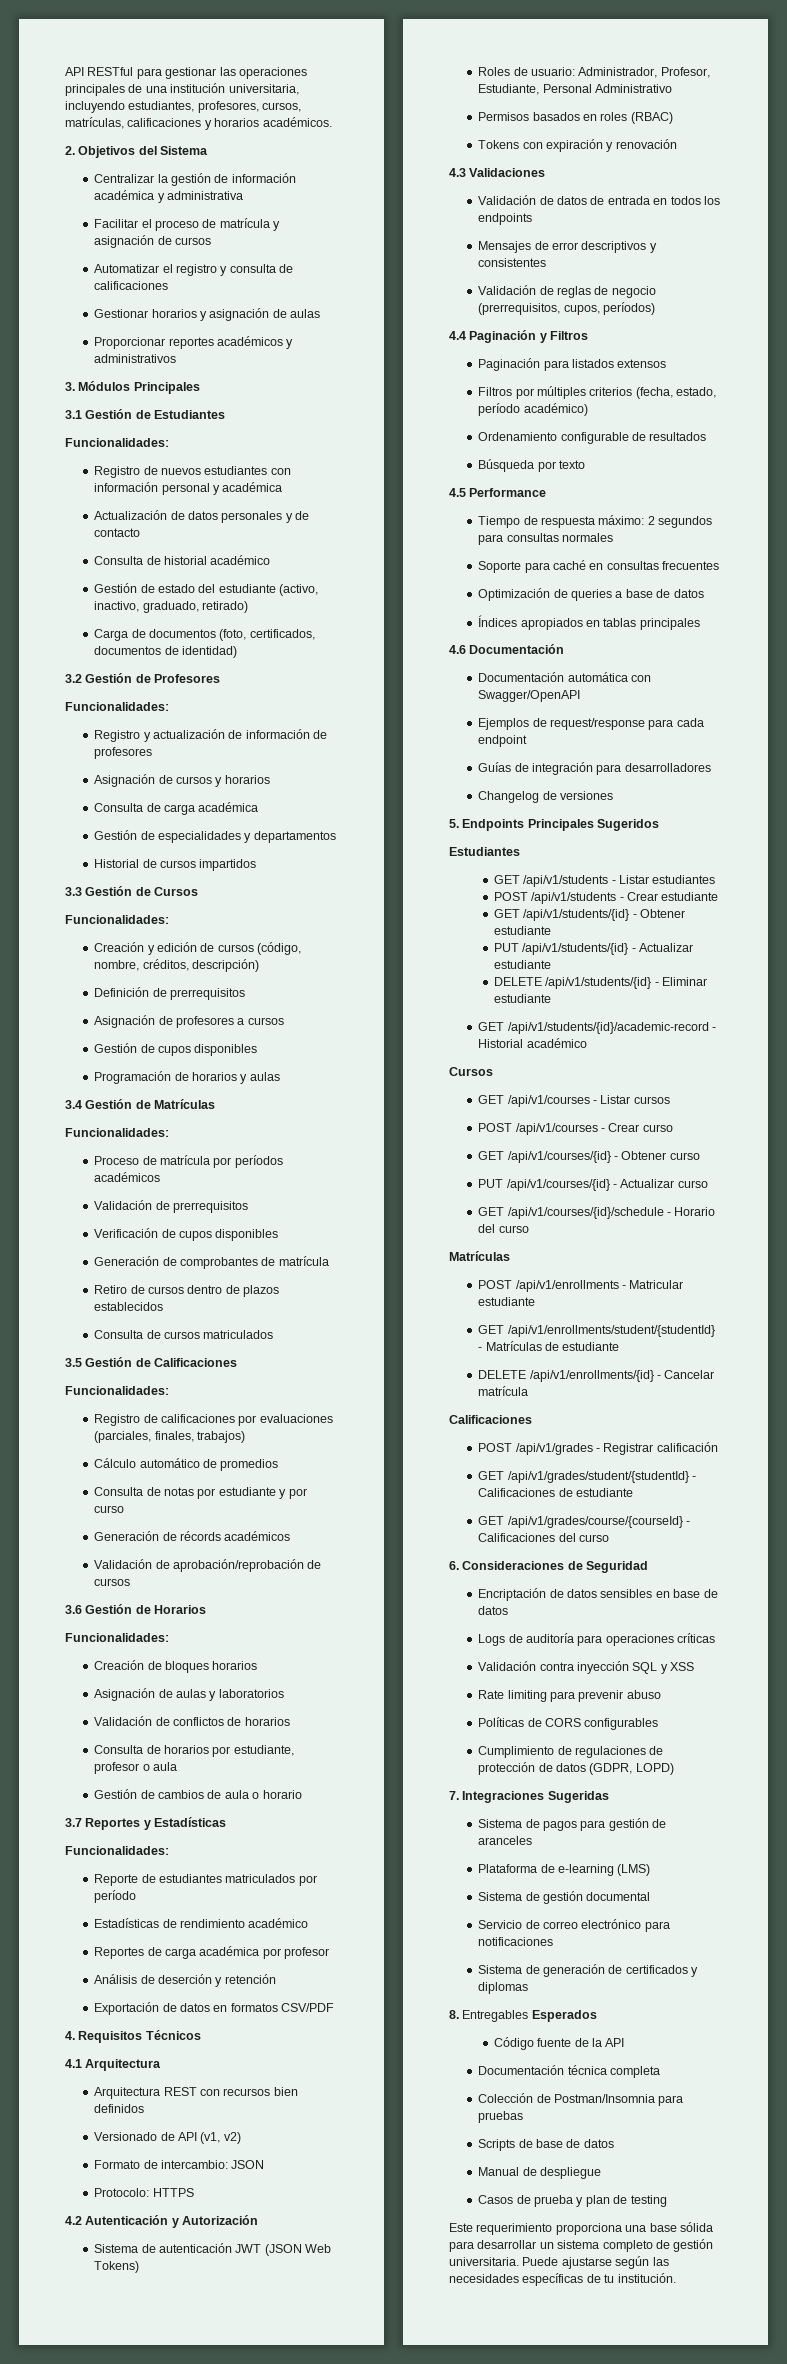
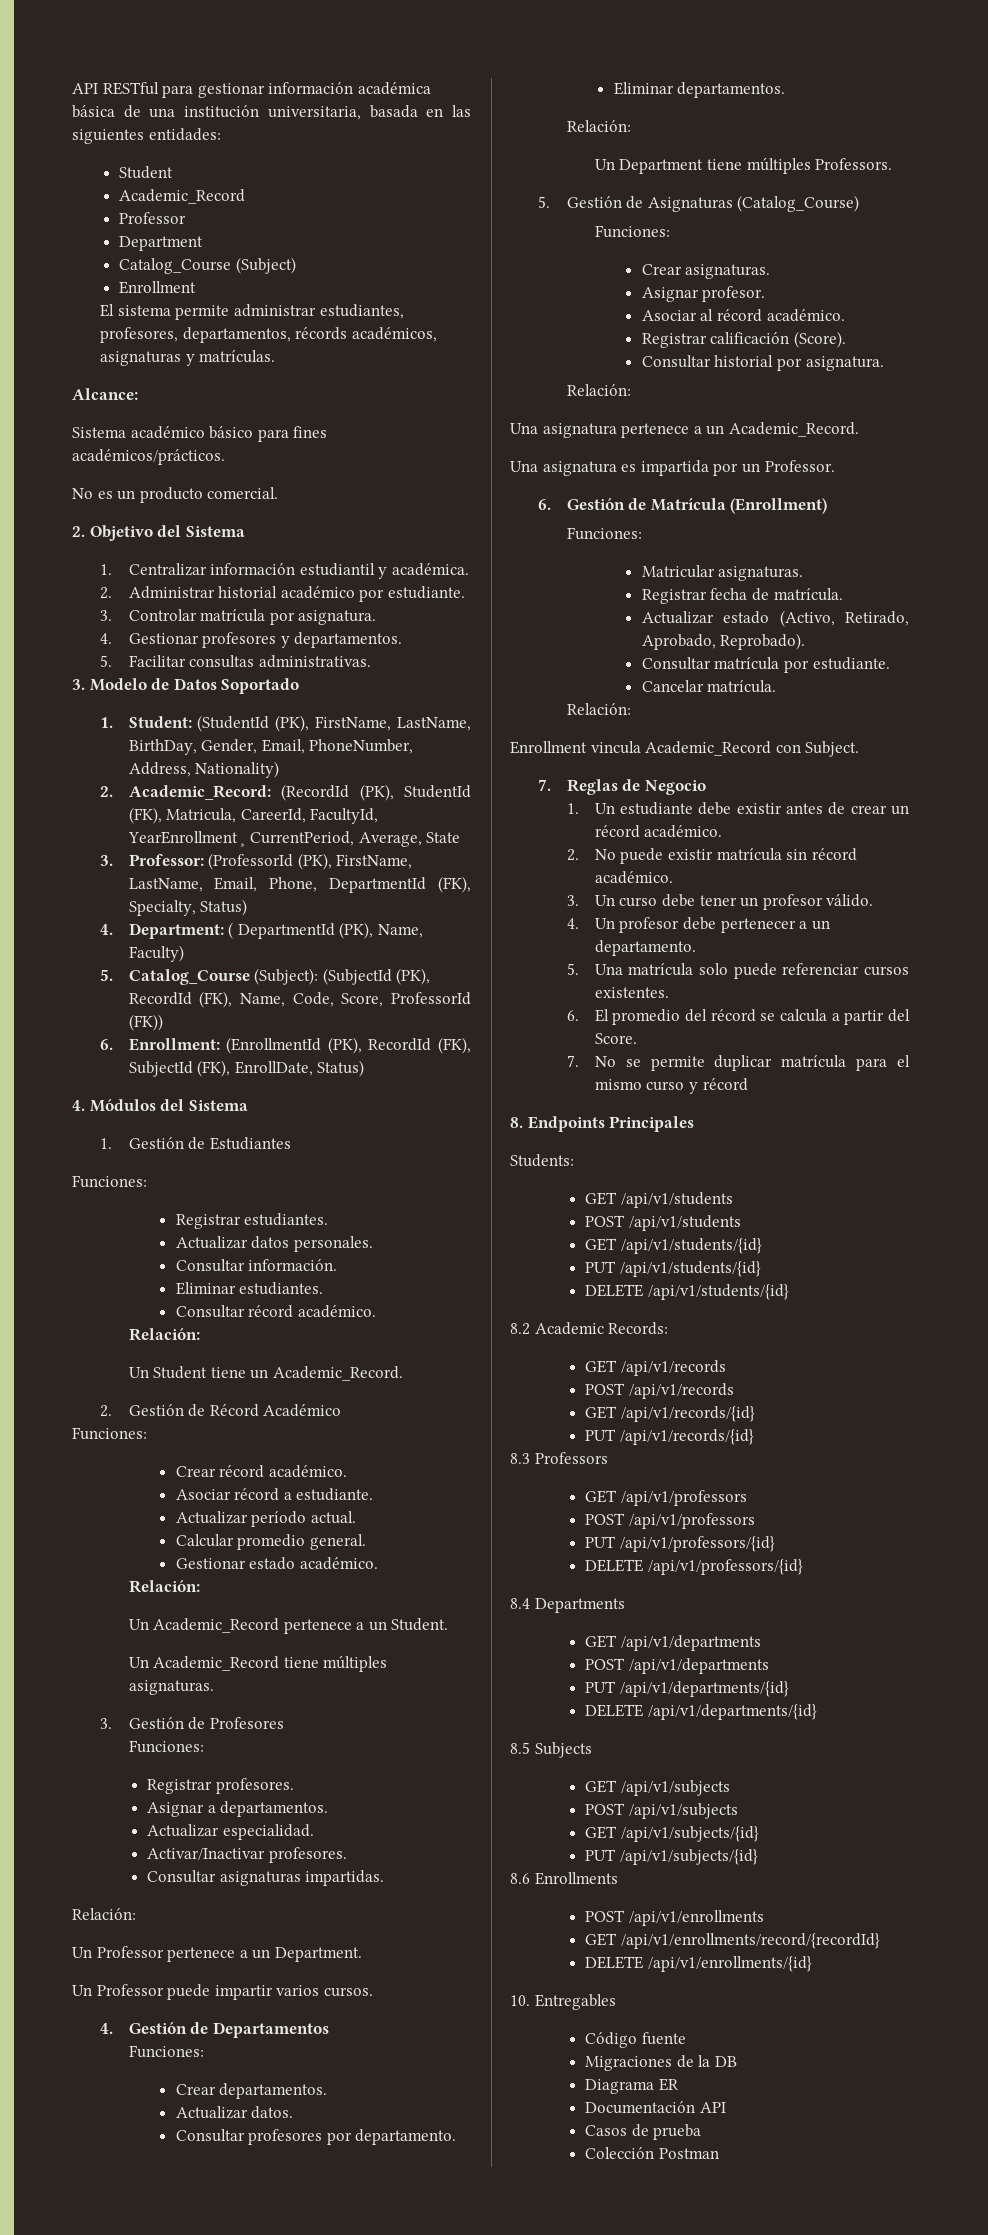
- API RESTful para gestionar las operaciones principales de una institución universitaria, incluyendo estudiantes, profesores, cursos, matrículas, calificaciones y horarios académicos.
- 2. Objetivos del Sistema
- Centralizar la gestión de información académica y administrativa
- Facilitar el proceso de matrícula y asignación de cursos
- Automatizar el registro y consulta de calificaciones
- Gestionar horarios y asignación de aulas
- Proporcionar reportes académicos y administrativos
- 3. Módulos Principales
- 3.1 Gestión de Estudiantes
- Funcionalidades:
- Registro de nuevos estudiantes con información personal y académica
- Actualización de datos personales y de contacto
- Consulta de historial académico
- Gestión de estado del estudiante (activo, inactivo, graduado, retirado)
- Carga de documentos (foto, certificados, documentos de identidad)
- 3.2 Gestión de Profesores
- Funcionalidades:
- Registro y actualización de información de profesores
- Asignación de cursos y horarios
- Consulta de carga académica
- Gestión de especialidades y departamentos
- Historial de cursos impartidos
- 3.3 Gestión de Cursos
- Funcionalidades:
- Creación y edición de cursos (código, nombre, créditos, descripción)
- Definición de prerrequisitos
- Asignación de profesores a cursos
- Gestión de cupos disponibles
- Programación de horarios y aulas
- 3.4 Gestión de Matrículas
- Funcionalidades:
- Proceso de matrícula por períodos académicos
- Validación de prerrequisitos
- Verificación de cupos disponibles
- Generación de comprobantes de matrícula
- Retiro de cursos dentro de plazos establecidos
- Consulta de cursos matriculados
- 3.5 Gestión de Calificaciones
- Funcionalidades:
- Registro de calificaciones por evaluaciones (parciales, finales, trabajos)
- Cálculo automático de promedios
- Consulta de notas por estudiante y por curso
- Generación de récords académicos
- Validación de aprobación/reprobación de cursos
- 3.6 Gestión de Horarios
- Funcionalidades:
- Creación de bloques horarios
- Asignación de aulas y laboratorios
- Validación de conflictos de horarios
- Consulta de horarios por estudiante, profesor o aula
- Gestión de cambios de aula o horario
- 3.7 Reportes y Estadísticas
- Funcionalidades:
- Reporte de estudiantes matriculados por período
- Estadísticas de rendimiento académico
- Reportes de carga académica por profesor
- Análisis de deserción y retención
- Exportación de datos en formatos CSV/PDF
- 4. Requisitos Técnicos
- 4.1 Arquitectura
- Arquitectura REST con recursos bien definidos
- Versionado de API (v1, v2)
- Formato de intercambio: JSON
- Protocolo: HTTPS
- 4.2 Autenticación y Autorización
- Sistema de autenticación JWT (JSON Web Tokens)
- Roles de usuario: Administrador, Profesor, Estudiante, Personal Administrativo
- Permisos basados en roles (RBAC)
- Tokens con expiración y renovación
- 4.3 Validaciones
- Validación de datos de entrada en todos los endpoints
- Mensajes de error descriptivos y consistentes
- Validación de reglas de negocio (prerrequisitos, cupos, períodos)
- 4.4 Paginación y Filtros
- Paginación para listados extensos
- Filtros por múltiples criterios (fecha, estado, período académico)
- Ordenamiento configurable de resultados
- Búsqueda por texto
- 4.5 Performance
- Tiempo de respuesta máximo: 2 segundos para consultas normales
- Soporte para caché en consultas frecuentes
- Optimización de queries a base de datos
- Índices apropiados en tablas principales
- 4.6 Documentación
- Documentación automática con Swagger/OpenAPI
- Ejemplos de request/response para cada endpoint
- Guías de integración para desarrolladores
- Changelog de versiones
- 5. Endpoints Principales Sugeridos
- Estudiantes
+ API RESTful para gestionar información académica básica de una institución universitaria, basada en las siguientes entidades:
+ Student
+ Academic_Record
+ Professor
+ Department
+ Catalog_Course (Subject)
+ Enrollment
+ El sistema permite administrar estudiantes, profesores, departamentos, récords académicos, asignaturas y matrículas.
+ Alcance:
+ Sistema académico básico para fines académicos/prácticos.
+ No es un producto comercial.
+ 2. Objetivo del Sistema
+ 1. Centralizar información estudiantil y académica.
+ 2. Administrar historial académico por estudiante.
+ 3. Controlar matrícula por asignatura.
+ 4. Gestionar profesores y departamentos.
+ 5. Facilitar consultas administrativas.
+ 3. Modelo de Datos Soportado
+ 1. Student: (StudentId (PK), FirstName, LastName, BirthDay, Gender, Email, PhoneNumber, Address, Nationality)
+ 2. Academic_Record: (RecordId (PK), StudentId (FK), Matricula, CareerId, FacultyId, YearEnrollment¸ CurrentPeriod, Average, State
+ 3. Professor: (ProfessorId (PK), FirstName, LastName, Email, Phone, DepartmentId (FK), Specialty, Status)
+ 4. Department: ( DepartmentId (PK), Name, Faculty)
+ 5. Catalog_Course (Subject): (SubjectId (PK), RecordId (FK), Name, Code, Score, ProfessorId (FK))
+ 6. Enrollment: (EnrollmentId (PK), RecordId (FK), SubjectId (FK), EnrollDate, Status)
+ 4. Módulos del Sistema
+ 1. Gestión de Estudiantes
+ Funciones:
+ Registrar estudiantes.
+ Actualizar datos personales.
+ Consultar información.
+ Eliminar estudiantes.
+ Consultar récord académico.
+ Relación:
+ Un Student tiene un Academic_Record.
+ 2. Gestión de Récord Académico
+ Funciones:
+ Crear récord académico.
+ Asociar récord a estudiante.
+ Actualizar período actual.
+ Calcular promedio general.
+ Gestionar estado académico.
+ Relación:
+ Un Academic_Record pertenece a un Student.
+ Un Academic_Record tiene múltiples asignaturas.
+ 3. Gestión de Profesores
+ Funciones:
+ Registrar profesores.
+ Asignar a departamentos.
+ Actualizar especialidad.
+ Activar/Inactivar profesores.
+ Consultar asignaturas impartidas.
+ Relación:
+ Un Professor pertenece a un Department.
+ Un Professor puede impartir varios cursos.
+ 4. Gestión de Departamentos
+ Funciones:
+ Crear departamentos.
+ Actualizar datos.
+ Consultar profesores por departamento.
+ Eliminar departamentos.
+ Relación:
+ Un Department tiene múltiples Professors.
+ 5. Gestión de Asignaturas (Catalog_Course)
+ Funciones:
+ Crear asignaturas.
+ Asignar profesor.
+ Asociar al récord académico.
+ Registrar calificación (Score).
+ Consultar historial por asignatura.
+ Relación:
+ Una asignatura pertenece a un Academic_Record.
+ Una asignatura es impartida por un Professor.
+ 6. Gestión de Matrícula (Enrollment)
+ Funciones:
+ Matricular asignaturas.
+ Registrar fecha de matrícula.
+ Actualizar estado (Activo, Retirado, Aprobado, Reprobado).
+ Consultar matrícula por estudiante.
+ Cancelar matrícula.
+ Relación:
+ Enrollment vincula Academic_Record con Subject.
+ 7. Reglas de Negocio
+ 1. Un estudiante debe existir antes de crear un récord académico.
+ 2. No puede existir matrícula sin récord académico.
+ 3. Un curso debe tener un profesor válido.
+ 4. Un profesor debe pertenecer a un departamento.
+ 5. Una matrícula solo puede referenciar cursos existentes.
+ 6. El promedio del récord se calcula a partir del Score.
+ 7. No se permite duplicar matrícula para el mismo curso y récord
+ 8. Endpoints Principales
+ Students:
- GET /api/v1/students - Listar estudiantes
+ GET /api/v1/students
- POST /api/v1/students - Crear estudiante
+ POST /api/v1/students
- GET /api/v1/students/{id} - Obtener estudiante
+ GET /api/v1/students/{id}
- PUT /api/v1/students/{id} - Actualizar estudiante
+ PUT /api/v1/students/{id}
- DELETE /api/v1/students/{id} - Eliminar estudiante
- GET /api/v1/students/{id}/academic-record - Historial académico
- Cursos
- GET /api/v1/courses - Listar cursos
- POST /api/v1/courses - Crear curso
- GET /api/v1/courses/{id} - Obtener curso
- PUT /api/v1/courses/{id} - Actualizar curso
- GET /api/v1/courses/{id}/schedule - Horario del curso
- Matrículas
- POST /api/v1/enrollments - Matricular estudiante
- GET /api/v1/enrollments/student/{studentId} - Matrículas de estudiante
- DELETE /api/v1/enrollments/{id} - Cancelar matrícula
- Calificaciones
- POST /api/v1/grades - Registrar calificación
- GET /api/v1/grades/student/{studentId} - Calificaciones de estudiante
- GET /api/v1/grades/course/{courseId} - Calificaciones del curso
- 6. Consideraciones de Seguridad
- Encriptación de datos sensibles en base de datos
- Logs de auditoría para operaciones críticas
- Validación contra inyección SQL y XSS
- Rate limiting para prevenir abuso
- Políticas de CORS configurables
- Cumplimiento de regulaciones de protección de datos (GDPR, LOPD)
- 7. Integraciones Sugeridas
- Sistema de pagos para gestión de aranceles
- Plataforma de e-learning (LMS)
- Sistema de gestión documental
- Servicio de correo electrónico para notificaciones
- Sistema de generación de certificados y diplomas
- 8. Entregables Esperados
+ DELETE /api/v1/students/{id}
+ 8.2 Academic Records:
+ GET /api/v1/records
+ POST /api/v1/records
+ GET /api/v1/records/{id}
+ PUT /api/v1/records/{id}
+ 8.3 Professors
+ GET /api/v1/professors
+ POST /api/v1/professors
+ PUT /api/v1/professors/{id}
+ DELETE /api/v1/professors/{id}
+ 8.4 Departments
+ GET /api/v1/departments
+ POST /api/v1/departments
+ PUT /api/v1/departments/{id}
+ DELETE /api/v1/departments/{id}
+ 8.5 Subjects
+ GET /api/v1/subjects
+ POST /api/v1/subjects
+ GET /api/v1/subjects/{id}
+ PUT /api/v1/subjects/{id}
+ 8.6 Enrollments
+ POST /api/v1/enrollments
+ GET /api/v1/enrollments/record/{recordId}
+ DELETE /api/v1/enrollments/{id}
+ 10. Entregables
- Código fuente de la API
- Documentación técnica completa
- Colección de Postman/Insomnia para pruebas
- Scripts de base de datos
- Manual de despliegue
- Casos de prueba y plan de testing
- Este requerimiento proporciona una base sólida para desarrollar un sistema completo de gestión universitaria. Puede ajustarse según las necesidades específicas de tu institución.
+ Código fuente
+ Migraciones de la DB
+ Diagrama ER
+ Documentación API
+ Casos de prueba
+ Colección Postman

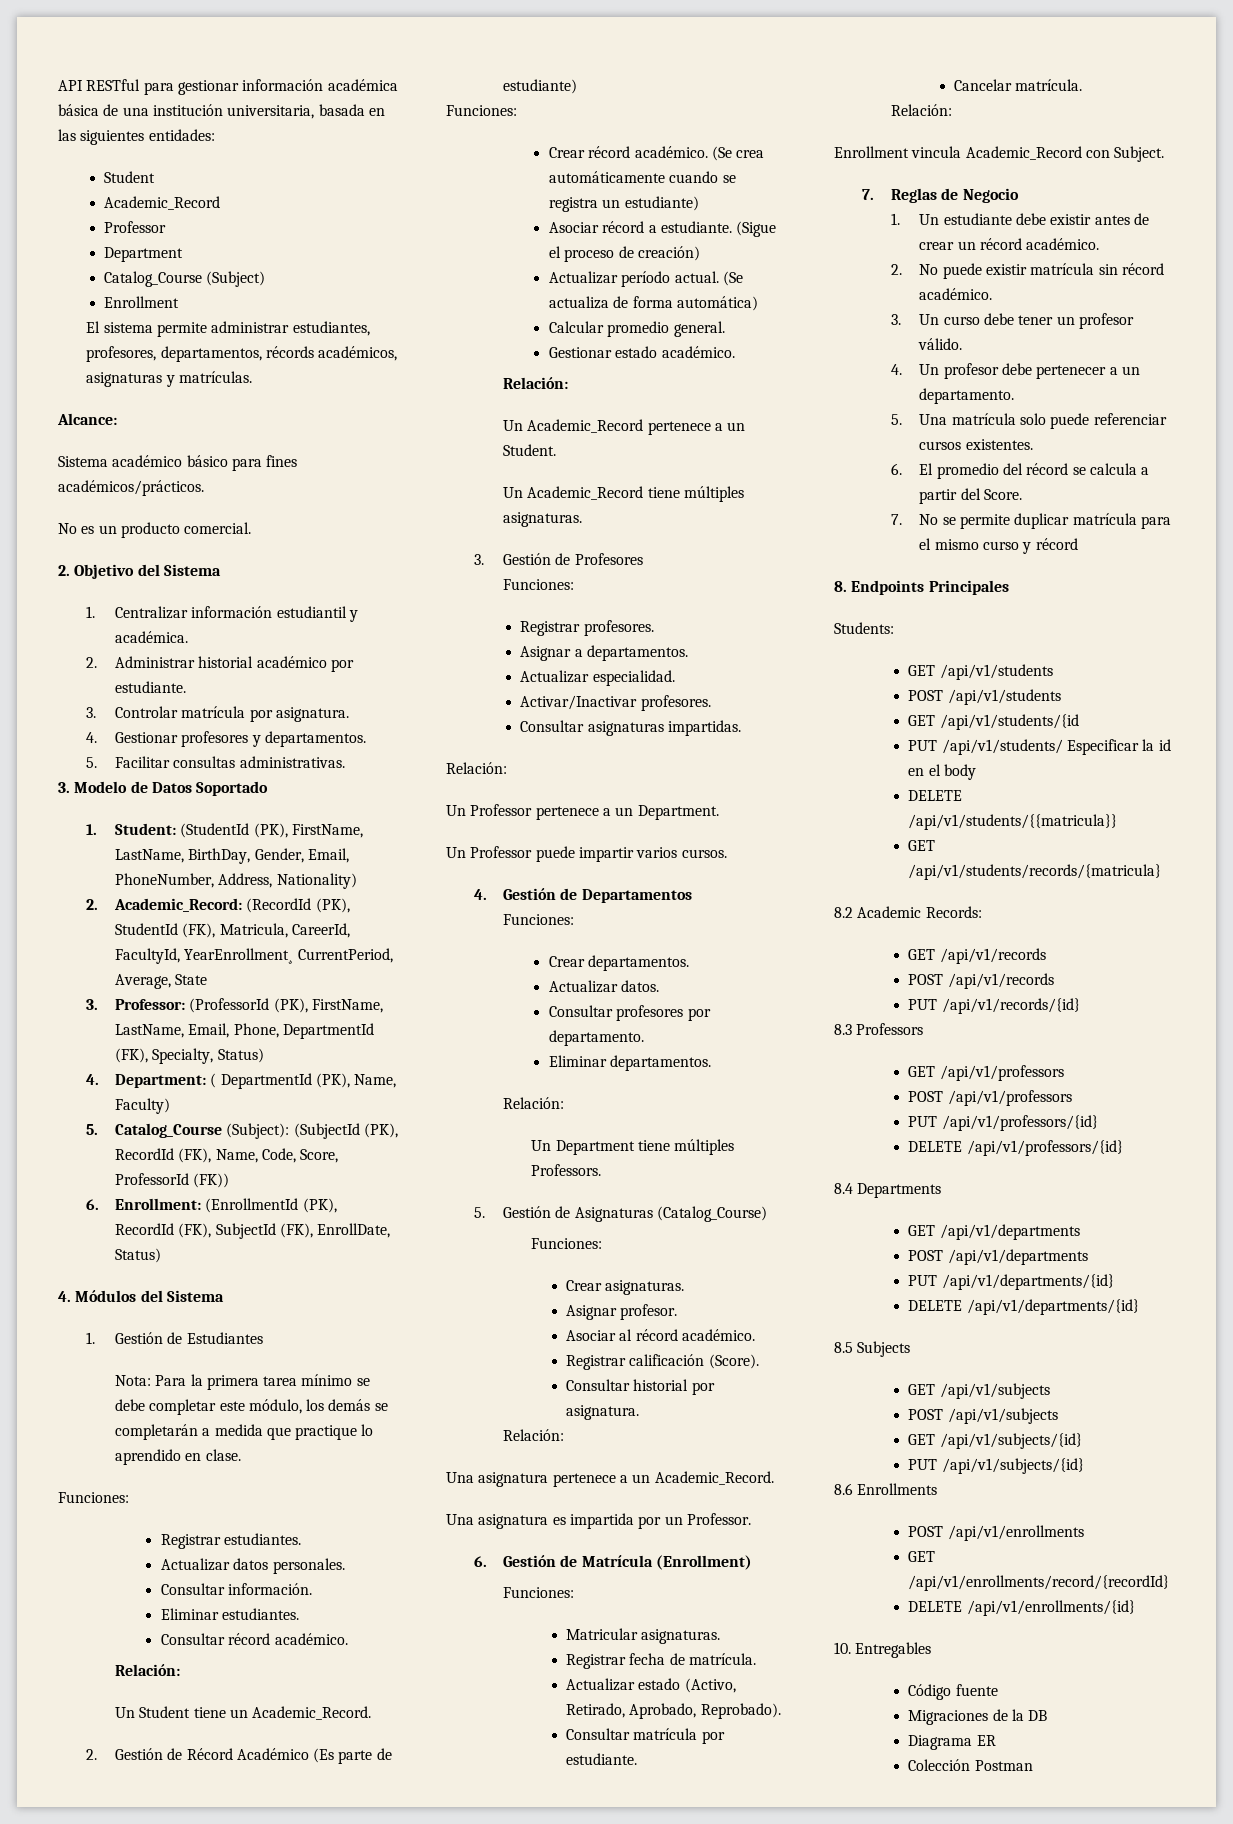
+ Nota: Para la primera tarea mínimo se debe completar este módulo, los demás se completarán a medida que practique lo aprendido en clase.
- 2. Gestión de Récord Académico
+ 2. Gestión de Récord Académico (Es parte de estudiante)
- Crear récord académico.
- Asociar récord a estudiante.
- Actualizar período actual.
+ Crear récord académico. (Se crea automáticamente cuando se registra un estudiante)
+ Asociar récord a estudiante. (Sigue el proceso de creación)
+ Actualizar período actual. (Se actualiza de forma automática)
- GET /api/v1/students/{id}
- PUT /api/v1/students/{id}
- DELETE /api/v1/students/{id}
+ GET /api/v1/students/{id
+ PUT /api/v1/students/ Especificar la id en el body
+ DELETE /api/v1/students/{{matricula}}
+ GET /api/v1/students/records/{matricula}
- GET /api/v1/records/{id}
- Documentación API
- Casos de prueba

